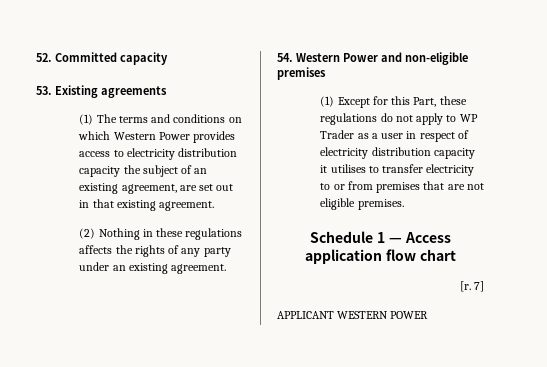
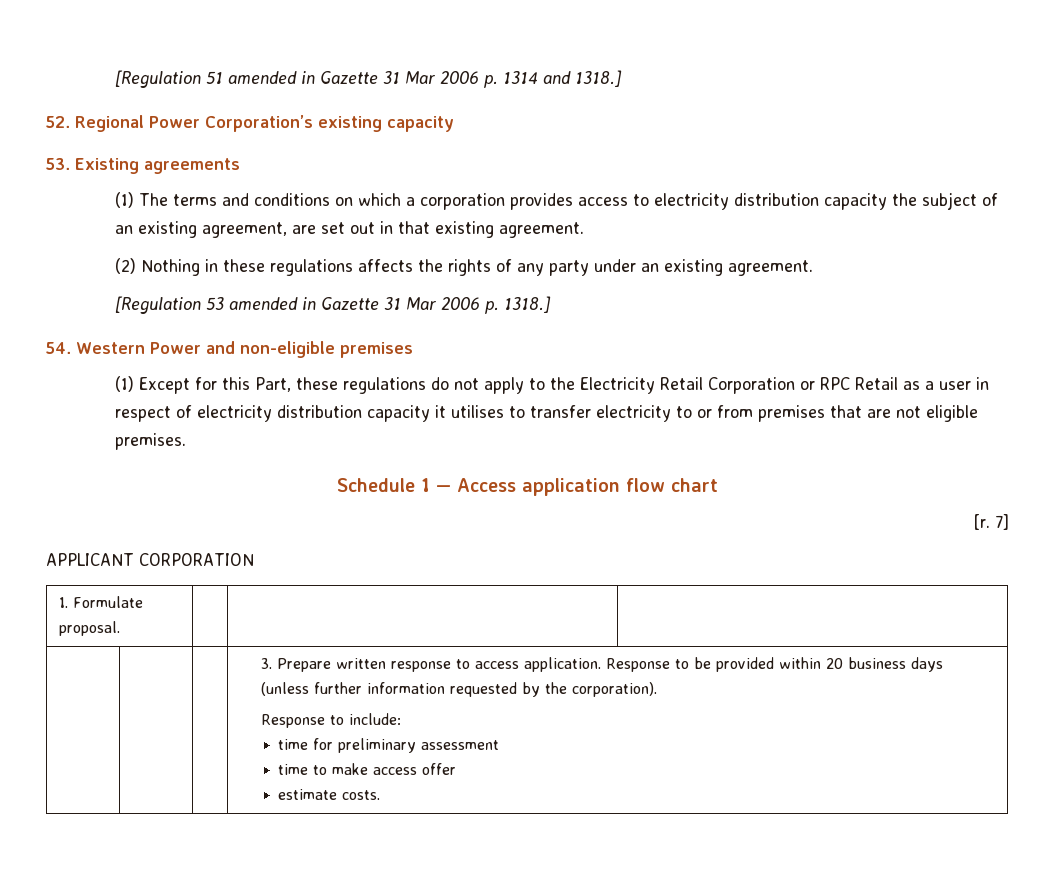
- 52. Committed capacity
+ [Regulation 51 amended in Gazette 31 Mar 2006 p. 1314 and 1318.]
+ 52. Regional Power Corporation’s existing capacity
- (1) The terms and conditions on which Western Power provides access to electricity distribution capacity the subject of an existing agreement, are set out in that existing agreement.
+ (1) The terms and conditions on which a corporation provides access to electricity distribution capacity the subject of an existing agreement, are set out in that existing agreement.
+ [Regulation 53 amended in Gazette 31 Mar 2006 p. 1318.]
- (1) Except for this Part, these regulations do not apply to WP Trader as a user in respect of electricity distribution capacity it utilises to transfer electricity to or from premises that are not eligible premises.
+ (1) Except for this Part, these regulations do not apply to the Electricity Retail Corporation or RPC Retail as a user in respect of electricity distribution capacity it utilises to transfer electricity to or from premises that are not eligible premises.
- APPLICANT WESTERN POWER
+ APPLICANT CORPORATION
+ 1. Formulate proposal. | | |
+ | | | 3. Prepare written response to access application. Response to be provided within 20 business days (unless further information requested by the corporation).
+ Response to include:
+ time for preliminary assessment
+ time to make access offer
+ estimate costs.

